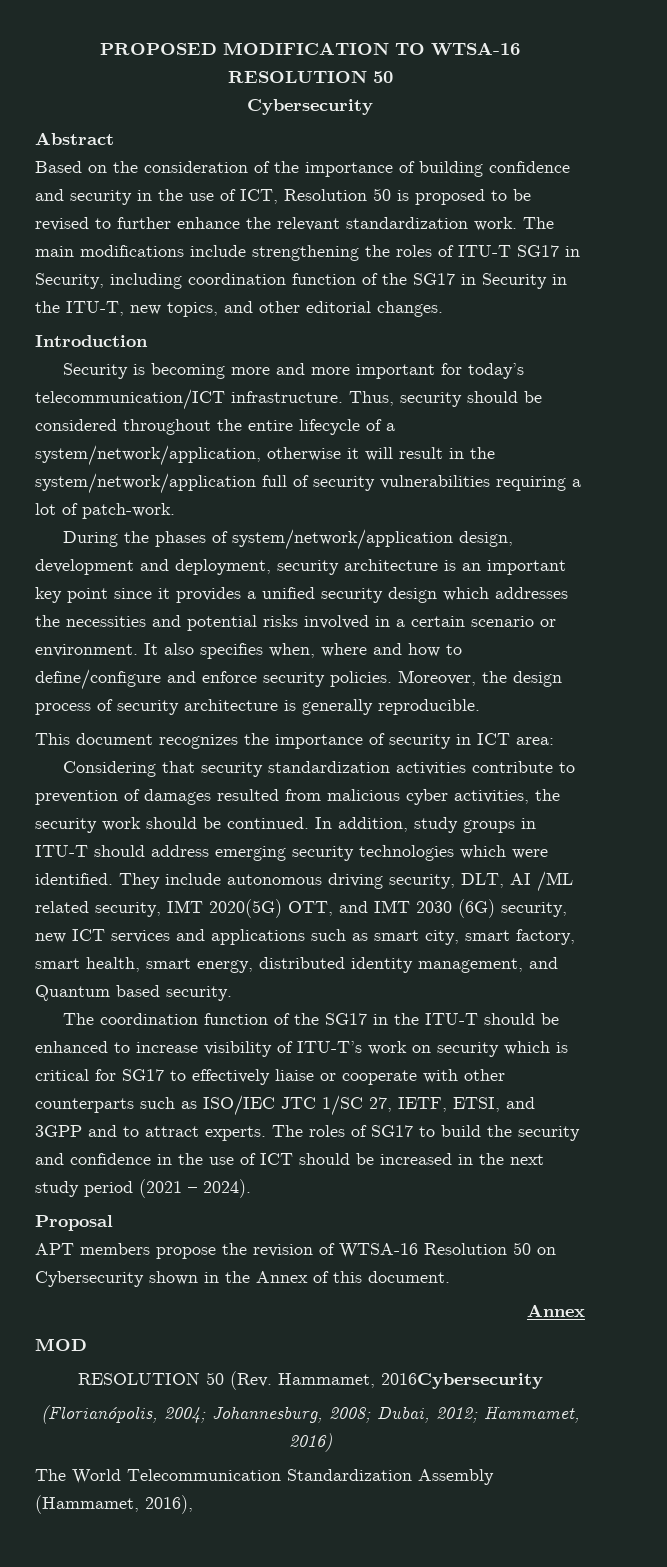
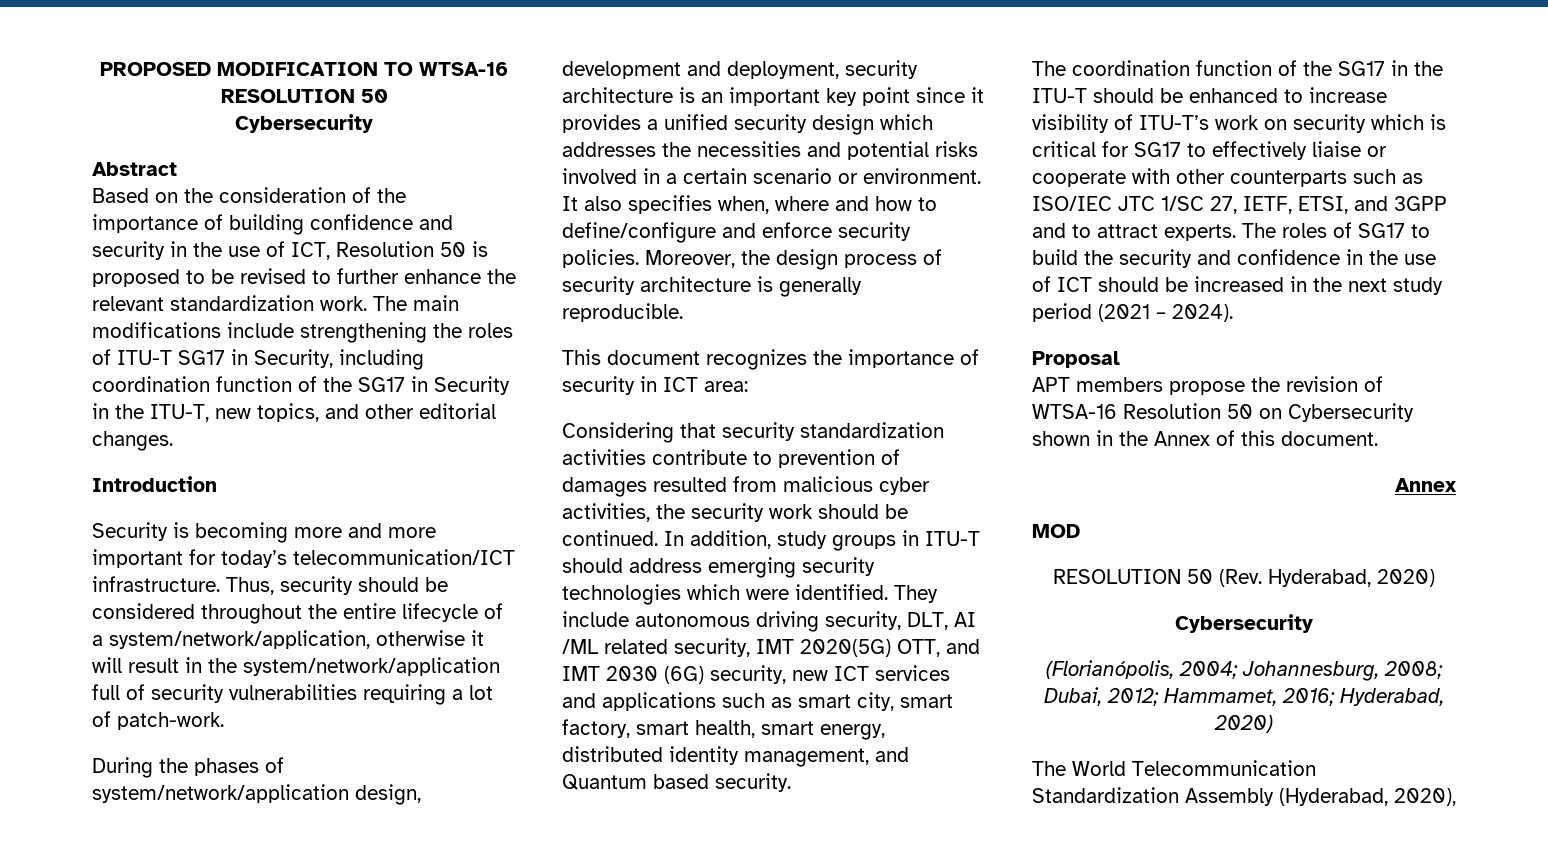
- RESOLUTION 50 (Rev. Hammamet, 2016Cybersecurity
+ RESOLUTION 50 (Rev. Hyderabad, 2020)
+ Cybersecurity
- (Florianópolis, 2004; Johannesburg, 2008; Dubai, 2012; Hammamet, 2016)
+ (Florianópolis, 2004; Johannesburg, 2008; Dubai, 2012; Hammamet, 2016; Hyderabad, 2020)
- The World Telecommunication Standardization Assembly (Hammamet, 2016),
+ The World Telecommunication Standardization Assembly (Hyderabad, 2020),

